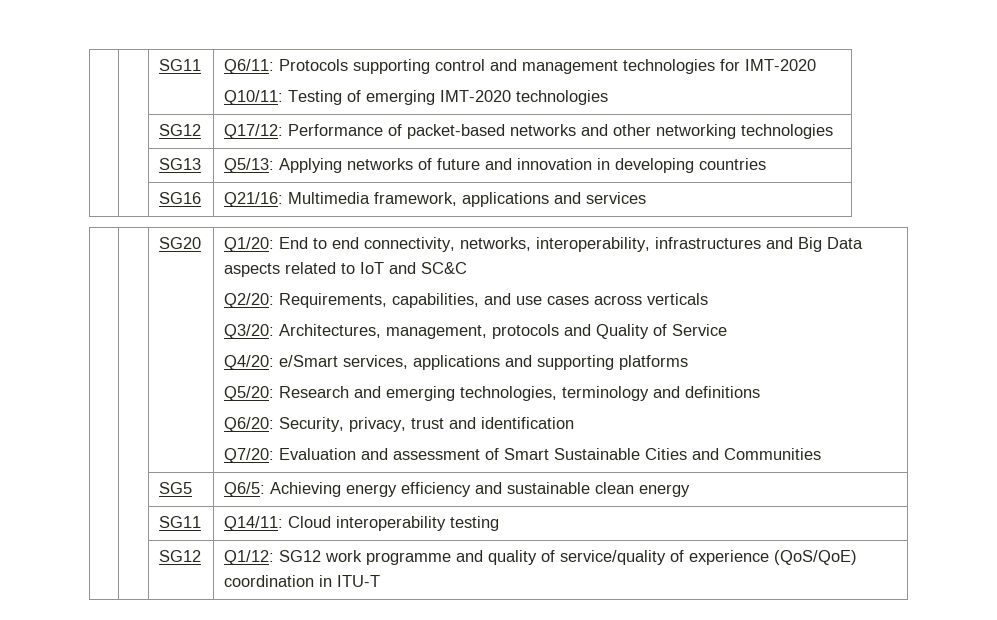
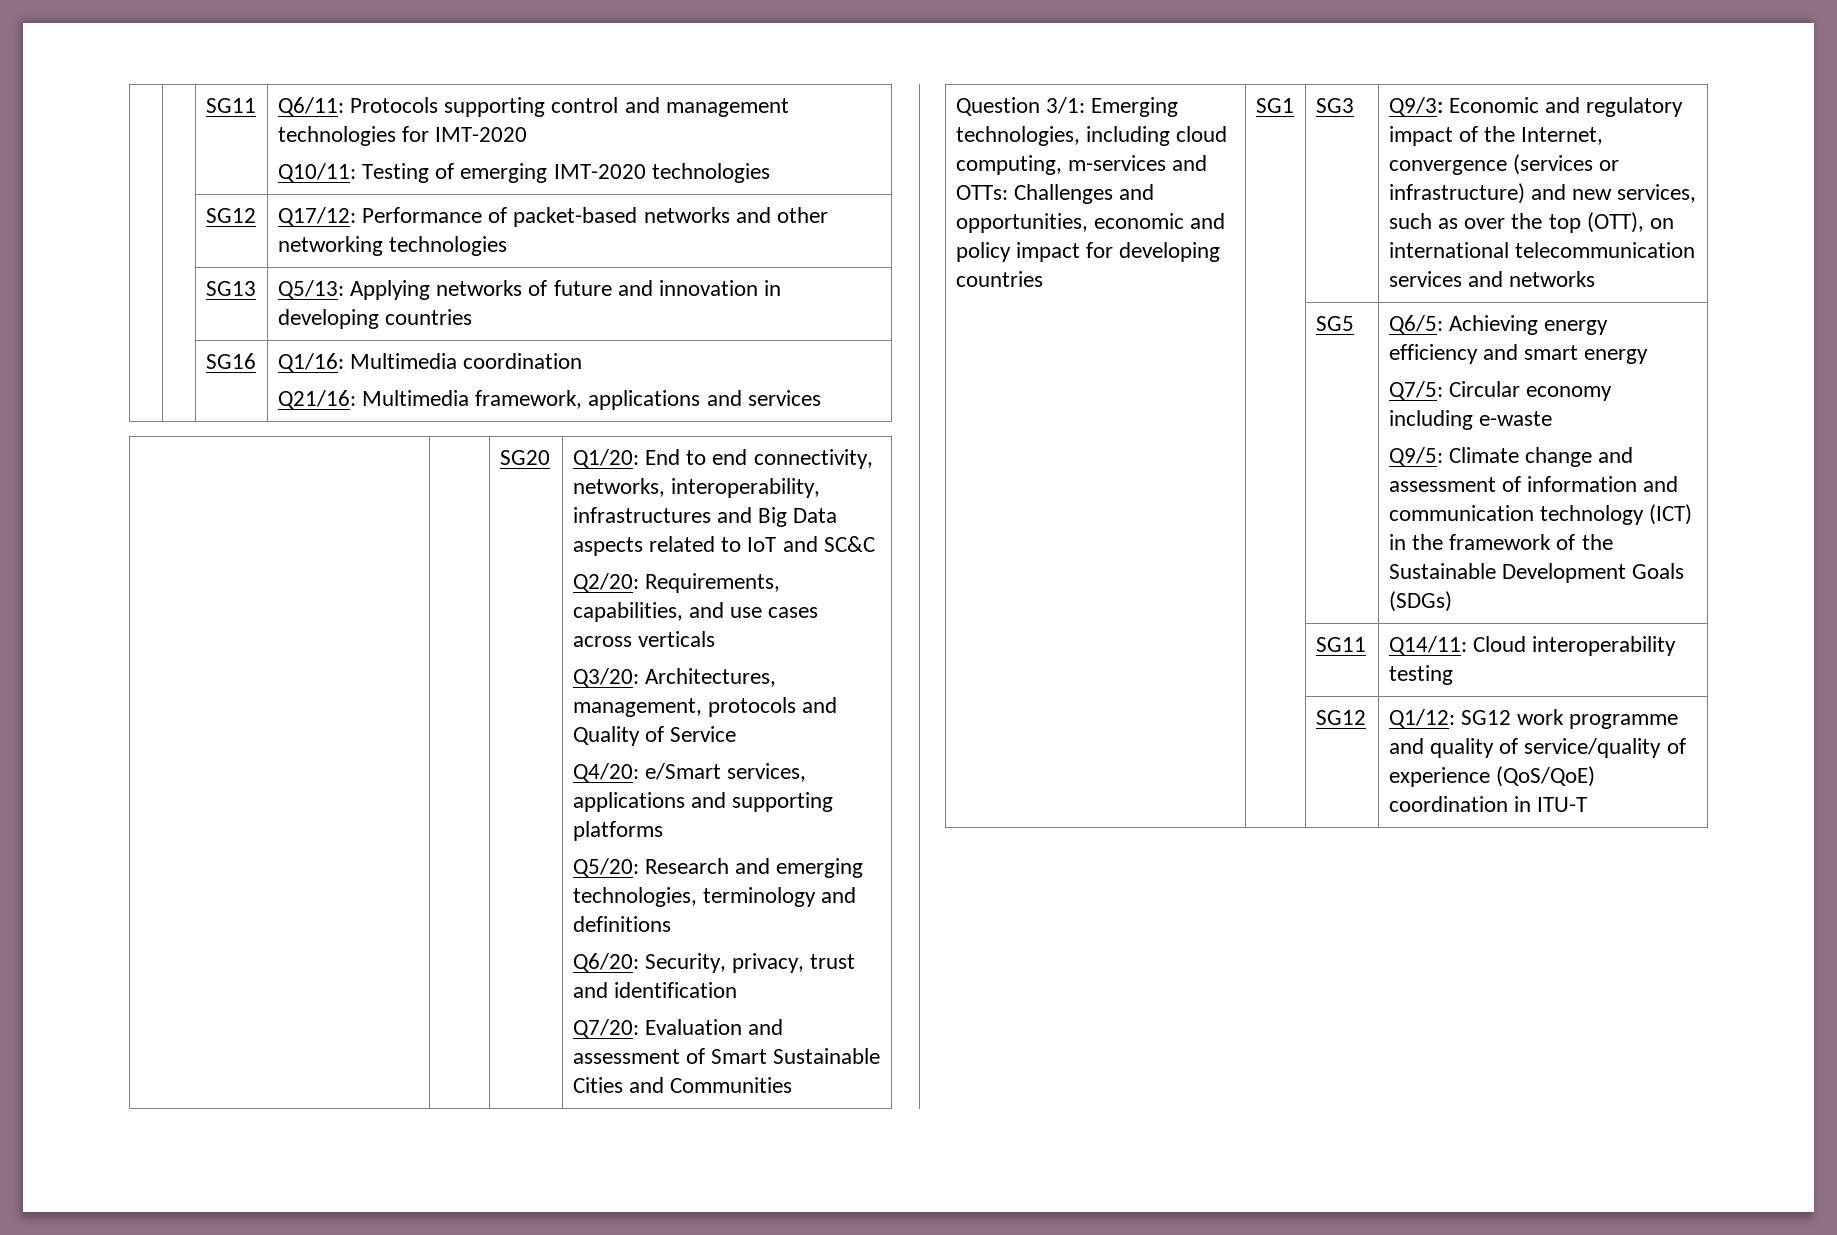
- | | SG16 | Q21/16: Multimedia framework, applications and services
+ | | SG16 | Q1/16: Multimedia coordination
+ Q21/16: Multimedia framework, applications and services
+ Question 3/1: Emerging technologies, including cloud computing, m-services and OTTs: Challenges and opportunities, economic and policy impact for developing countries | SG1 | SG3 | Q9/3: Economic and regulatory impact of the Internet, convergence (services or infrastructure) and new services, such as over the top (OTT), on international telecommunication services and networks
- | | SG5 | Q6/5: Achieving energy efficiency and sustainable clean energy
+ | | SG5 | Q6/5: Achieving energy efficiency and smart energy
+ Q7/5: Circular economy including e-waste
+ Q9/5: Climate change and assessment of information and communication technology (ICT) in the framework of the Sustainable Development Goals (SDGs)

